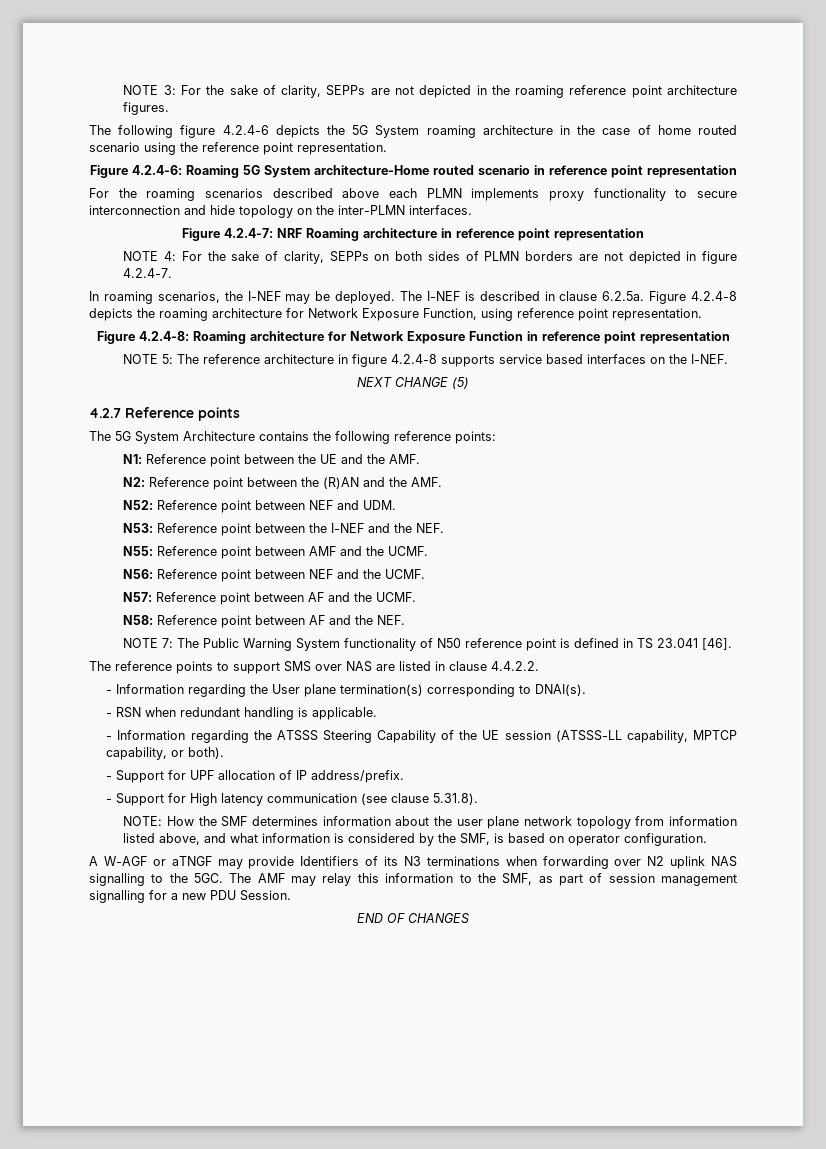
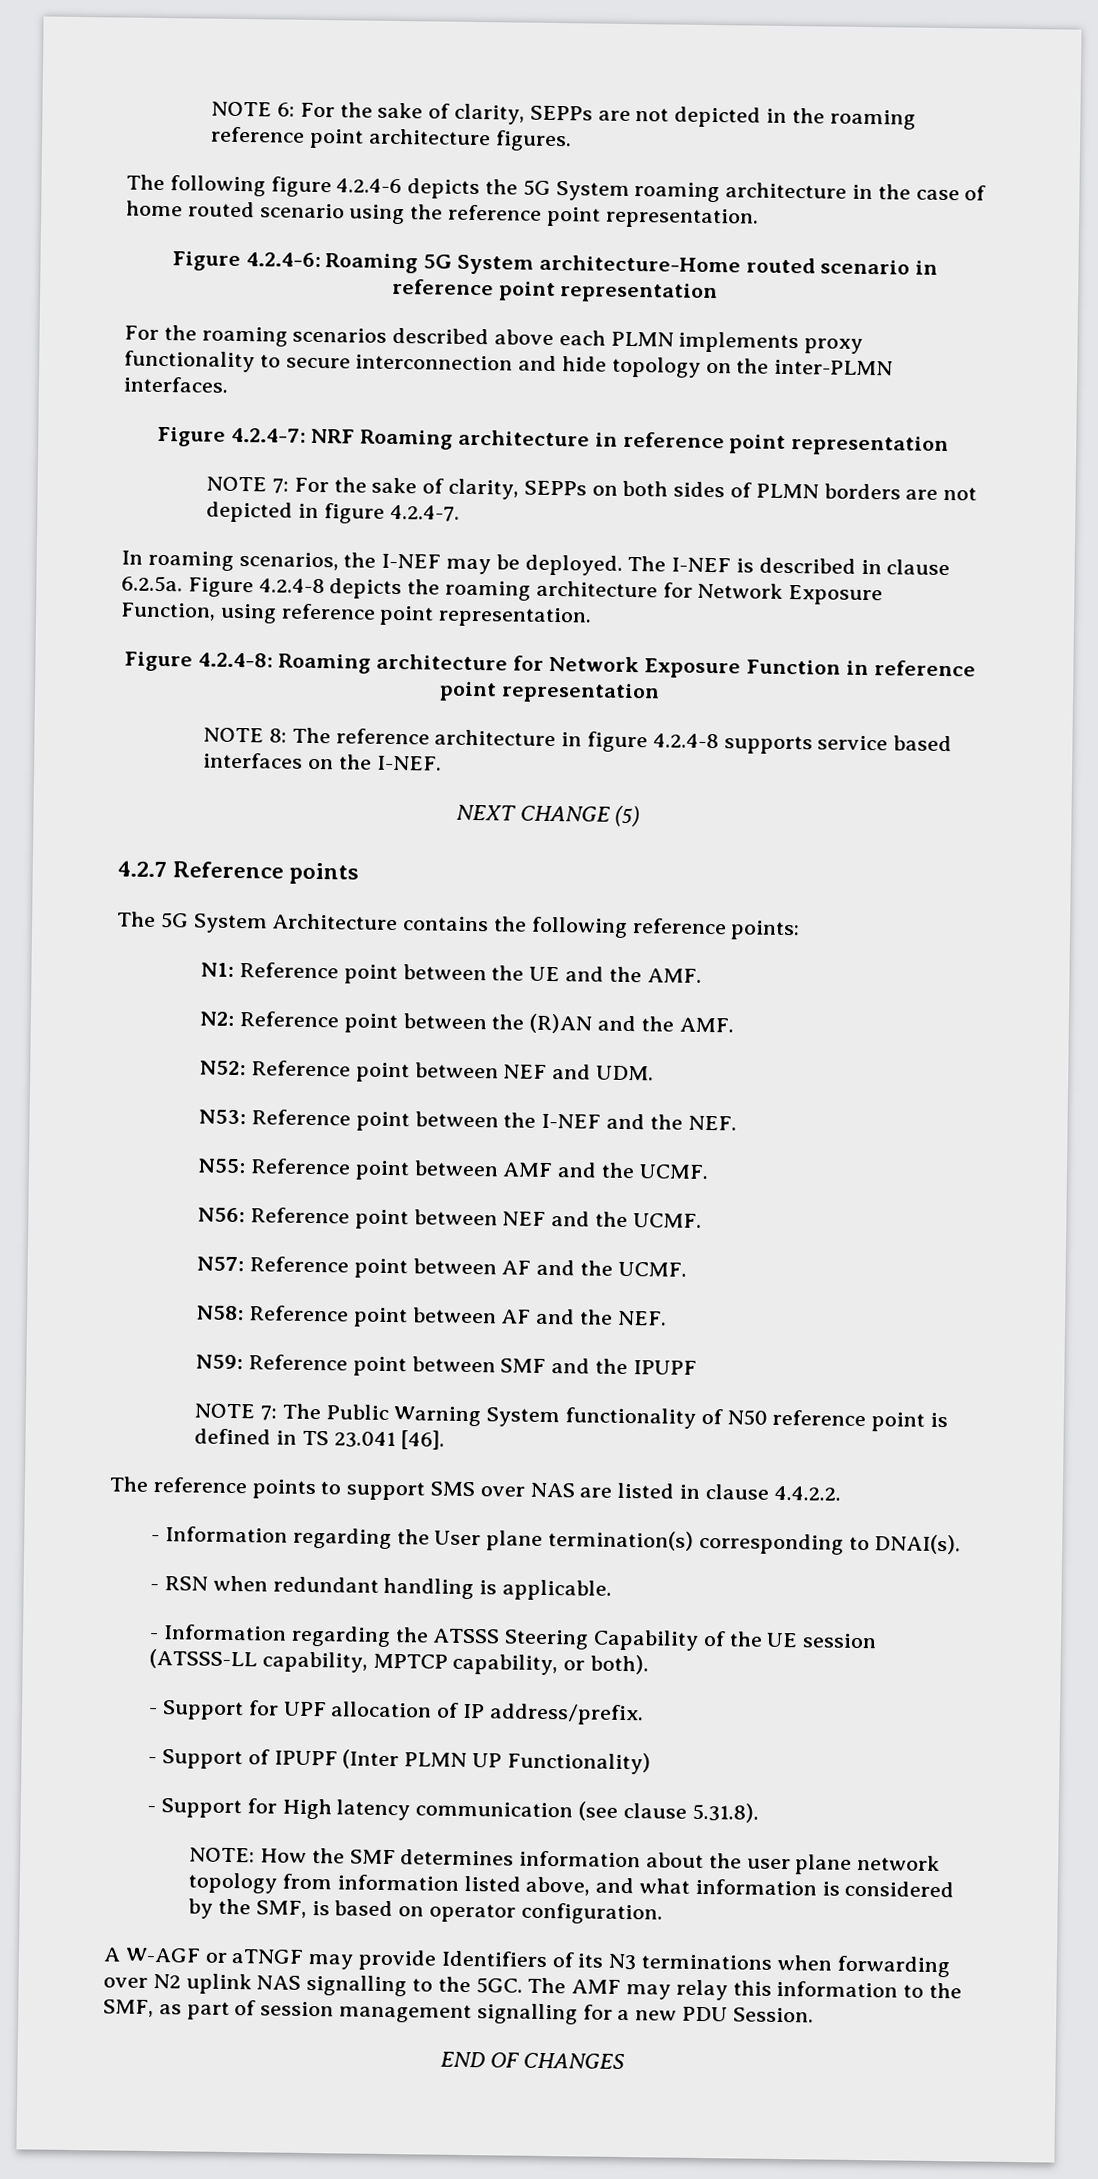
- NOTE 3: For the sake of clarity, SEPPs are not depicted in the roaming reference point architecture figures.
+ NOTE 6: For the sake of clarity, SEPPs are not depicted in the roaming reference point architecture figures.
- NOTE 4: For the sake of clarity, SEPPs on both sides of PLMN borders are not depicted in figure 4.2.4-7.
+ NOTE 7: For the sake of clarity, SEPPs on both sides of PLMN borders are not depicted in figure 4.2.4-7.
- NOTE 5: The reference architecture in figure 4.2.4-8 supports service based interfaces on the I-NEF.
+ NOTE 8: The reference architecture in figure 4.2.4-8 supports service based interfaces on the I-NEF.
+ N59: Reference point between SMF and the IPUPF
+ - Support of IPUPF (Inter PLMN UP Functionality)

